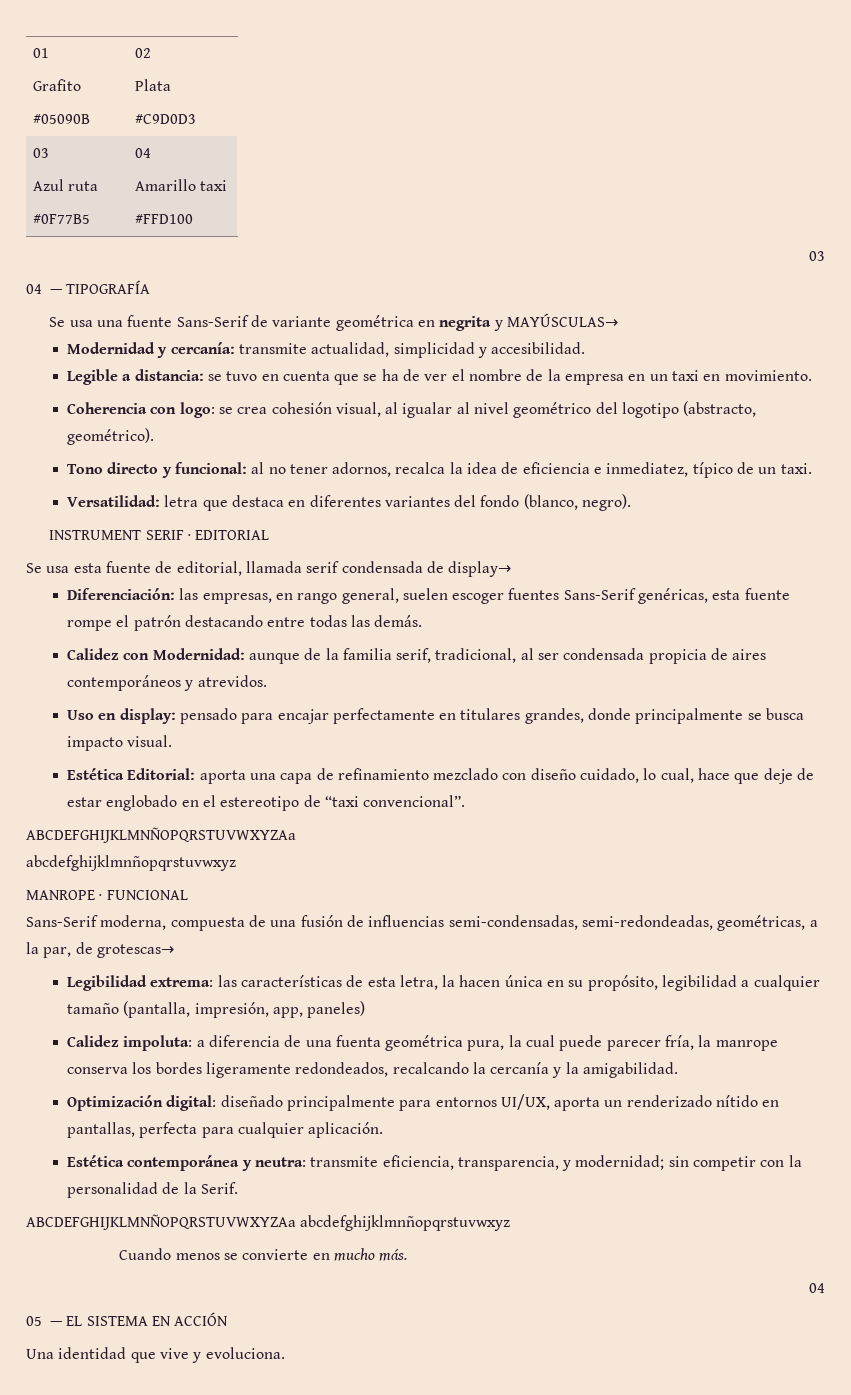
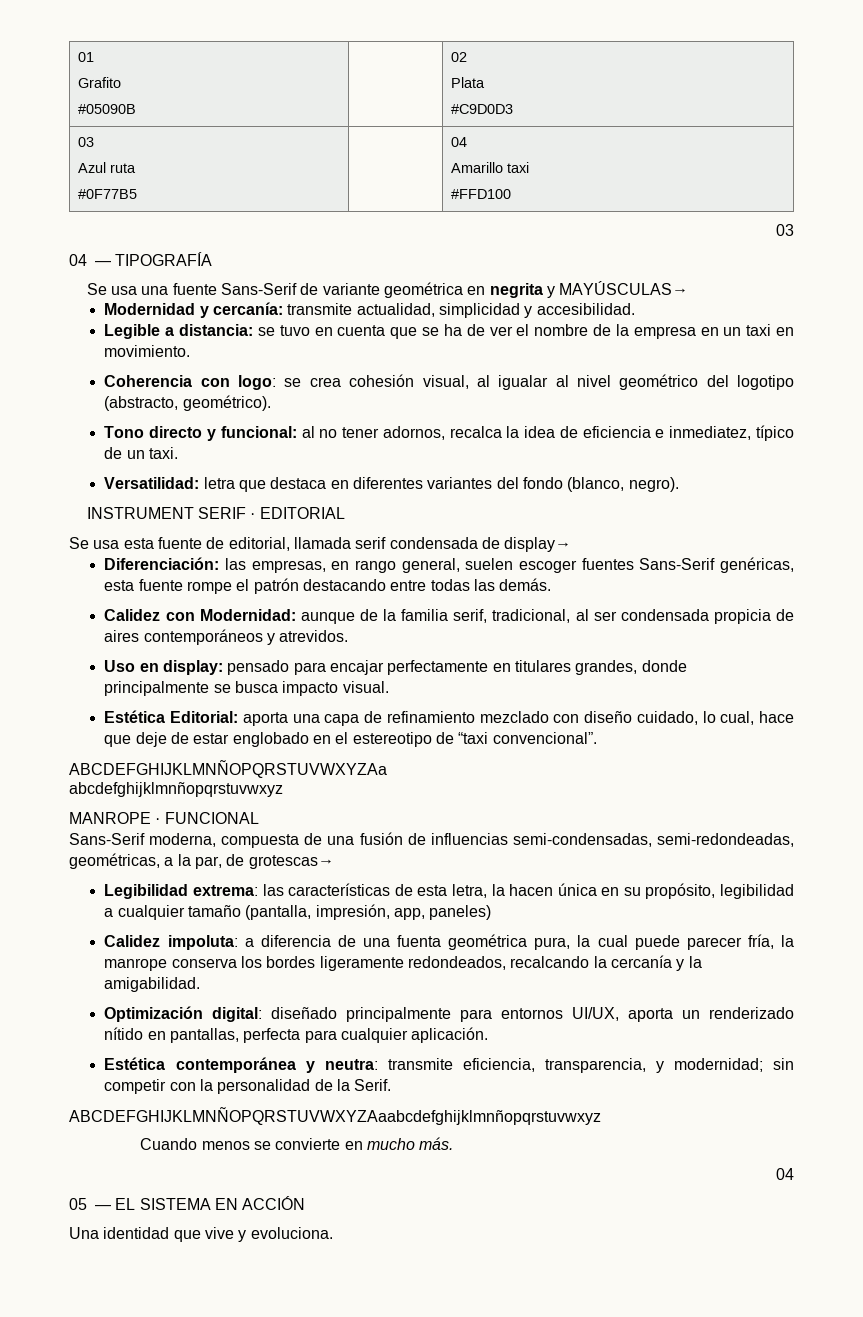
- ABCDEFGHIJKLMNÑOPQRSTUVWXYZAa abcdefghijklmnñopqrstuvwxyz
+ ABCDEFGHIJKLMNÑOPQRSTUVWXYZAaabcdefghijklmnñopqrstuvwxyz

